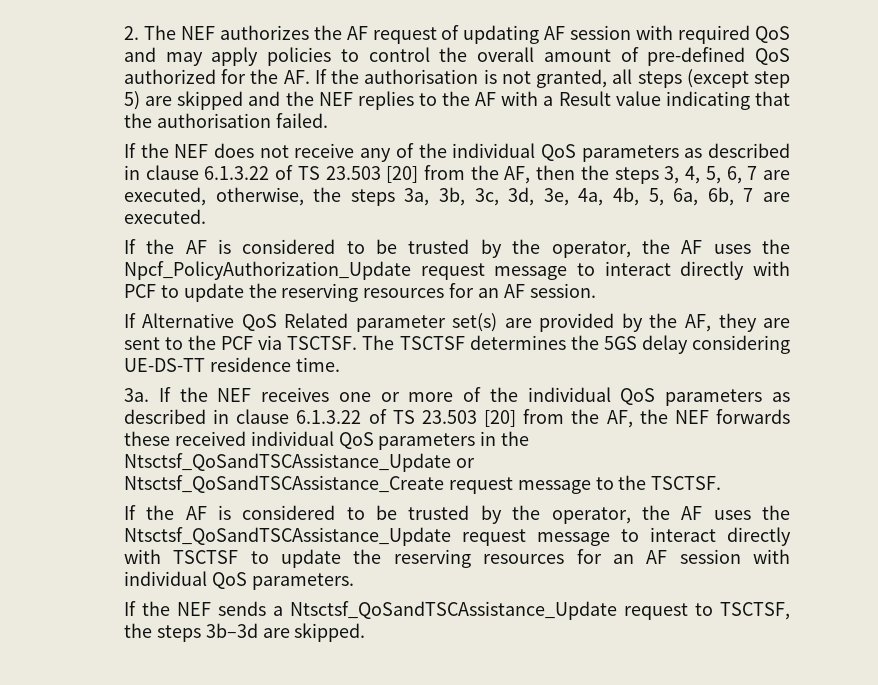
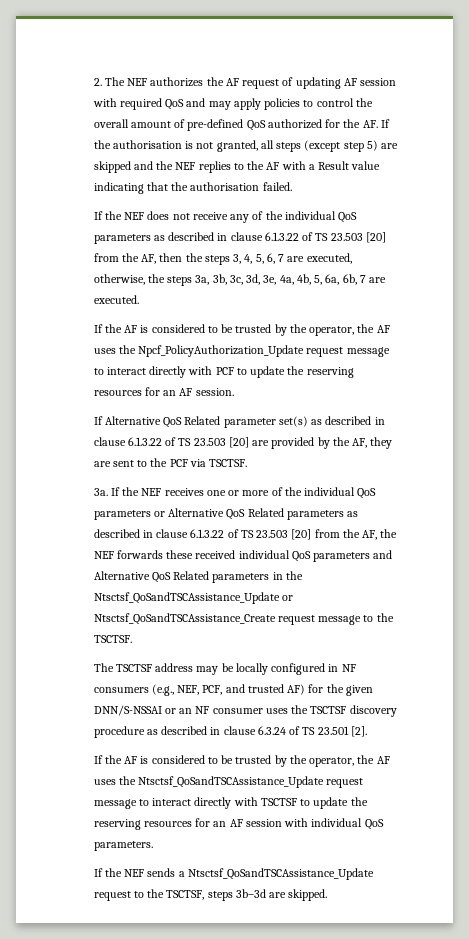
- If Alternative QoS Related parameter set(s) are provided by the AF, they are sent to the PCF via TSCTSF. The TSCTSF determines the 5GS delay considering UE-DS-TT residence time.
+ If Alternative QoS Related parameter set(s) as described in clause 6.1.3.22 of TS 23.503 [20] are provided by the AF, they are sent to the PCF via TSCTSF.
- If the NEF receives one or more of the individual QoS parameters as described in clause 6.1.3.22 of TS 23.503 [20] from the AF, the NEF forwards these received individual QoS parameters in the Ntsctsf_QoSandTSCAssistance_Update or Ntsctsf_QoSandTSCAssistance_Create request message to the TSCTSF.
+ If the NEF receives one or more of the individual QoS parameters or Alternative QoS Related parameters as described in clause 6.1.3.22 of TS 23.503 [20] from the AF, the NEF forwards these received individual QoS parameters and Alternative QoS Related parameters in the Ntsctsf_QoSandTSCAssistance_Update or Ntsctsf_QoSandTSCAssistance_Create request message to the TSCTSF.
+ The TSCTSF address may be locally configured in NF consumers (e.g., NEF, PCF, and trusted AF) for the given DNN/S-NSSAI or an NF consumer uses the TSCTSF discovery procedure as described in clause 6.3.24 of TS 23.501 [2].
- If the NEF sends a Ntsctsf_QoSandTSCAssistance_Update request to TSCTSF, the steps 3b–3d are skipped.
+ If the NEF sends a Ntsctsf_QoSandTSCAssistance_Update request to the TSCTSF, steps 3b–3d are skipped.

